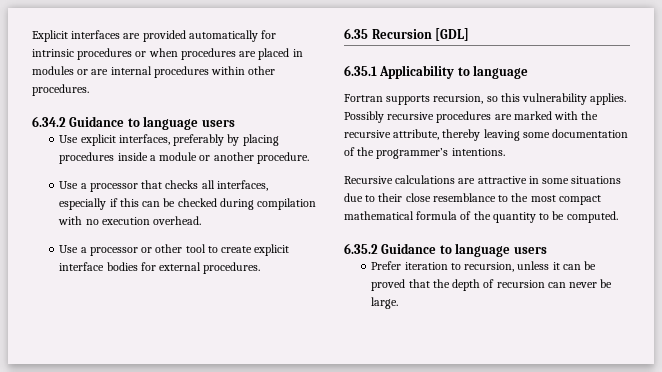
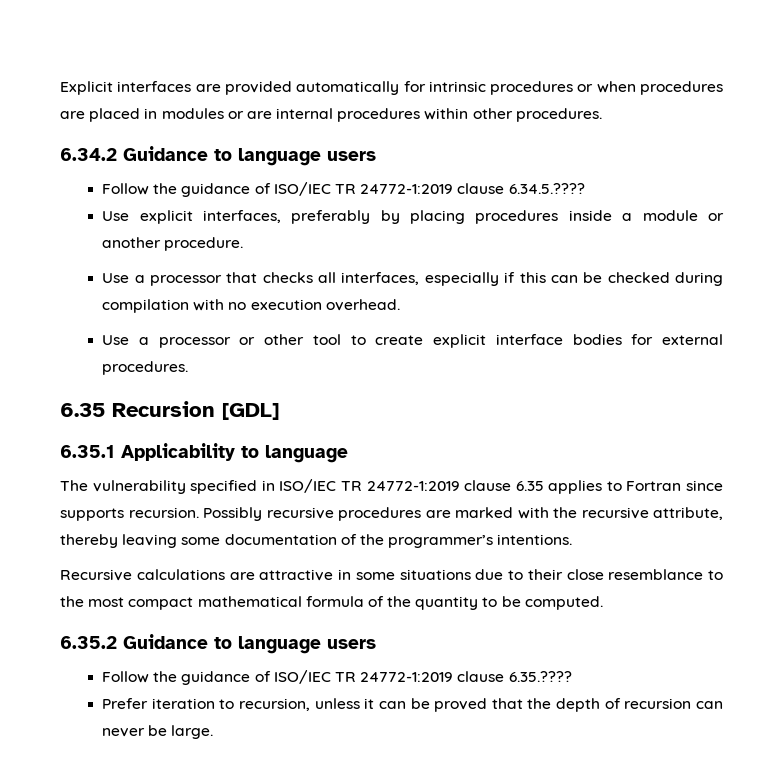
+ Follow the guidance of ISO/IEC TR 24772-1:2019 clause 6.34.5.????
- Fortran supports recursion, so this vulnerability applies.
+ The vulnerability specified in ISO/IEC TR 24772-1:2019 clause 6.35 applies to Fortran since supports recursion.
+ Follow the guidance of ISO/IEC TR 24772-1:2019 clause 6.35.????

